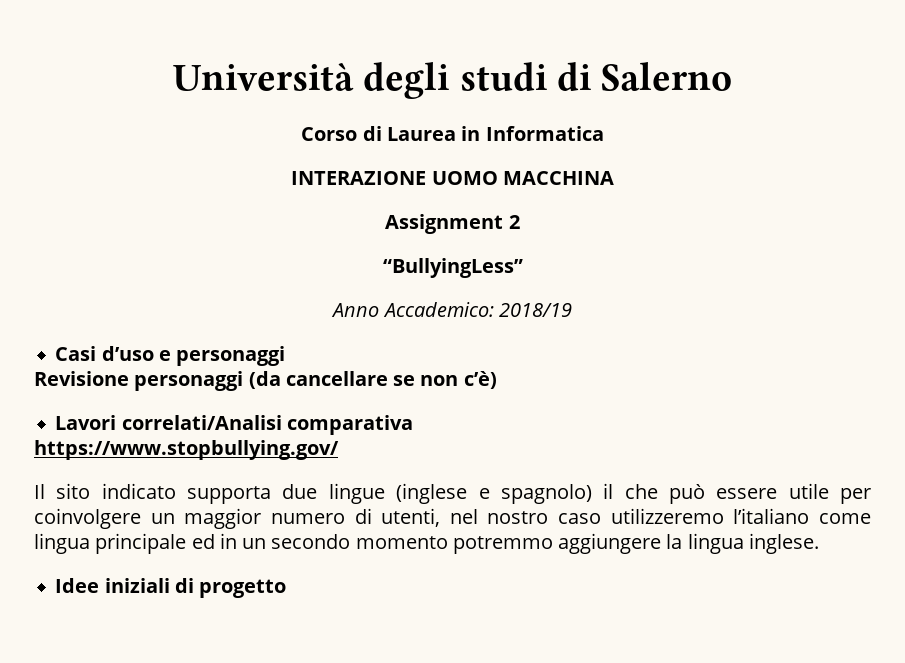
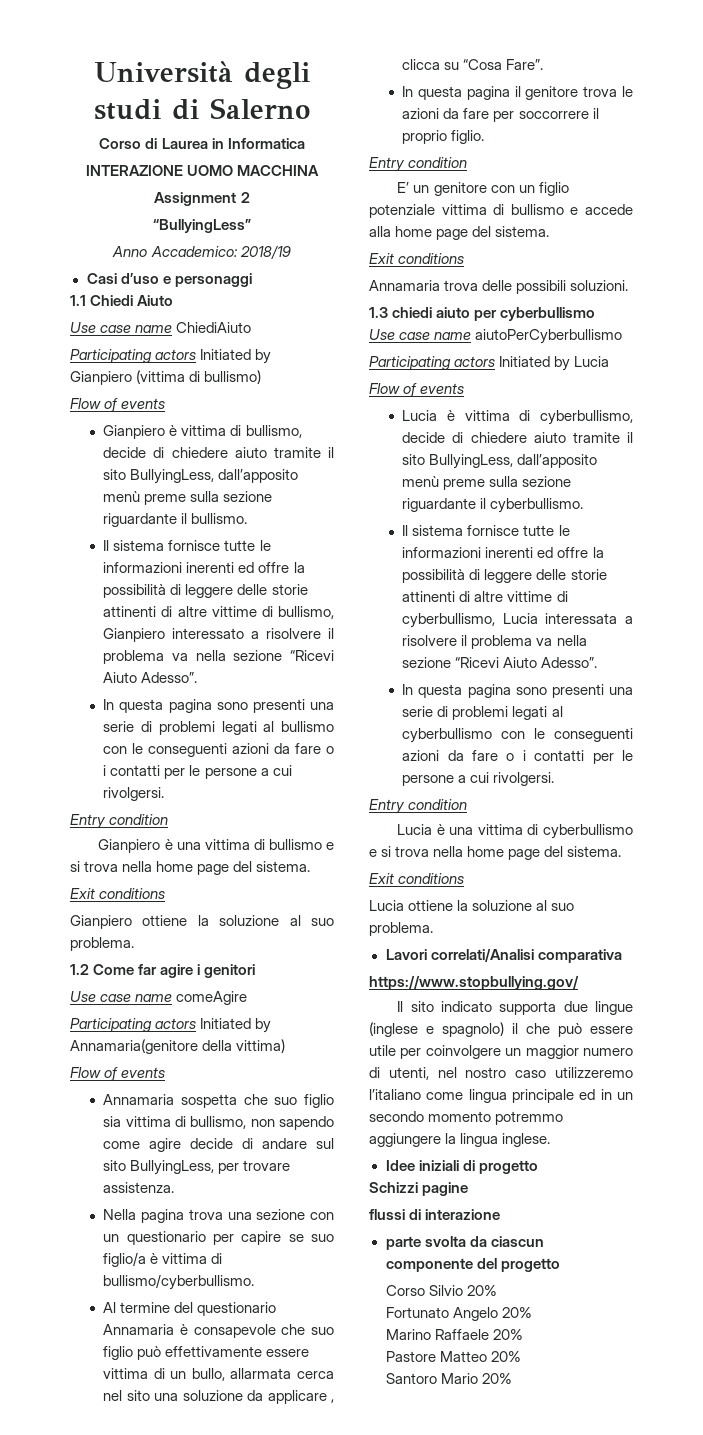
- Revisione personaggi (da cancellare se non c’è)
+ 1.1 Chiedi Aiuto
+ Use case name ChiediAiuto
+ Participating actors Initiated by Gianpiero (vittima di bullismo)
+ Flow of events
+ Gianpiero è vittima di bullismo, decide di chiedere aiuto tramite il sito BullyingLess, dall’apposito menù preme sulla sezione riguardante il bullismo.
+ Il sistema fornisce tutte le informazioni inerenti ed offre la possibilità di leggere delle storie attinenti di altre vittime di bullismo, Gianpiero interessato a risolvere il problema va nella sezione “Ricevi Aiuto Adesso”.
+ In questa pagina sono presenti una serie di problemi legati al bullismo con le conseguenti azioni da fare o i contatti per le persone a cui rivolgersi.
+ Entry condition
+ Gianpiero è una vittima di bullismo e si trova nella home page del sistema.
+ Exit conditions
+ Gianpiero ottiene la soluzione al suo problema.
+ 1.2 Come far agire i genitori
+ Use case name comeAgire
+ Participating actors Initiated by Annamaria(genitore della vittima)
+ Flow of events
+ Annamaria sospetta che suo figlio sia vittima di bullismo, non sapendo come agire decide di andare sul sito BullyingLess, per trovare assistenza.
+ Nella pagina trova una sezione con un questionario per capire se suo figlio/a è vittima di bullismo/cyberbullismo.
+ Al termine del questionario Annamaria è consapevole che suo figlio può effettivamente essere vittima di un bullo, allarmata cerca nel sito una soluzione da applicare , clicca su “Cosa Fare”.
+ In questa pagina il genitore trova le azioni da fare per soccorrere il proprio figlio.
+ Entry condition
+ E’ un genitore con un figlio potenziale vittima di bullismo e accede alla home page del sistema.
+ Exit conditions
+ Annamaria trova delle possibili soluzioni.
+ 1.3 chiedi aiuto per cyberbullismo
+ Use case name aiutoPerCyberbullismo
+ Participating actors Initiated by Lucia
+ Flow of events
+ Lucia è vittima di cyberbullismo, decide di chiedere aiuto tramite il sito BullyingLess, dall’apposito menù preme sulla sezione riguardante il cyberbullismo.
+ Il sistema fornisce tutte le informazioni inerenti ed offre la possibilità di leggere delle storie attinenti di altre vittime di cyberbullismo, Lucia interessata a risolvere il problema va nella sezione “Ricevi Aiuto Adesso”.
+ In questa pagina sono presenti una serie di problemi legati al cyberbullismo con le conseguenti azioni da fare o i contatti per le persone a cui rivolgersi.
+ Entry condition
+ Lucia è una vittima di cyberbullismo e si trova nella home page del sistema.
+ Exit conditions
+ Lucia ottiene la soluzione al suo problema.
+ Schizzi pagine
+ flussi di interazione
+ parte svolta da ciascun componente del progetto
+ Corso Silvio 20%
+ Fortunato Angelo 20%
+ Marino Raffaele 20%
+ Pastore Matteo 20%
+ Santoro Mario 20%

